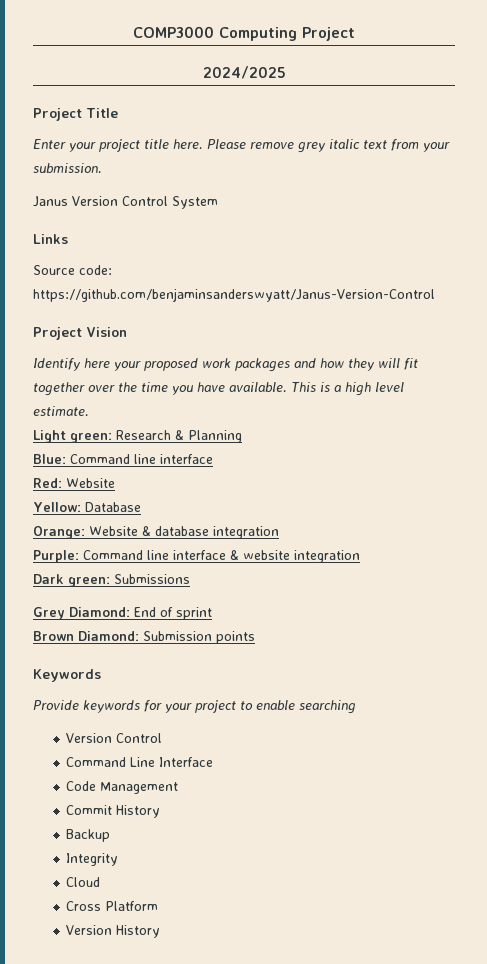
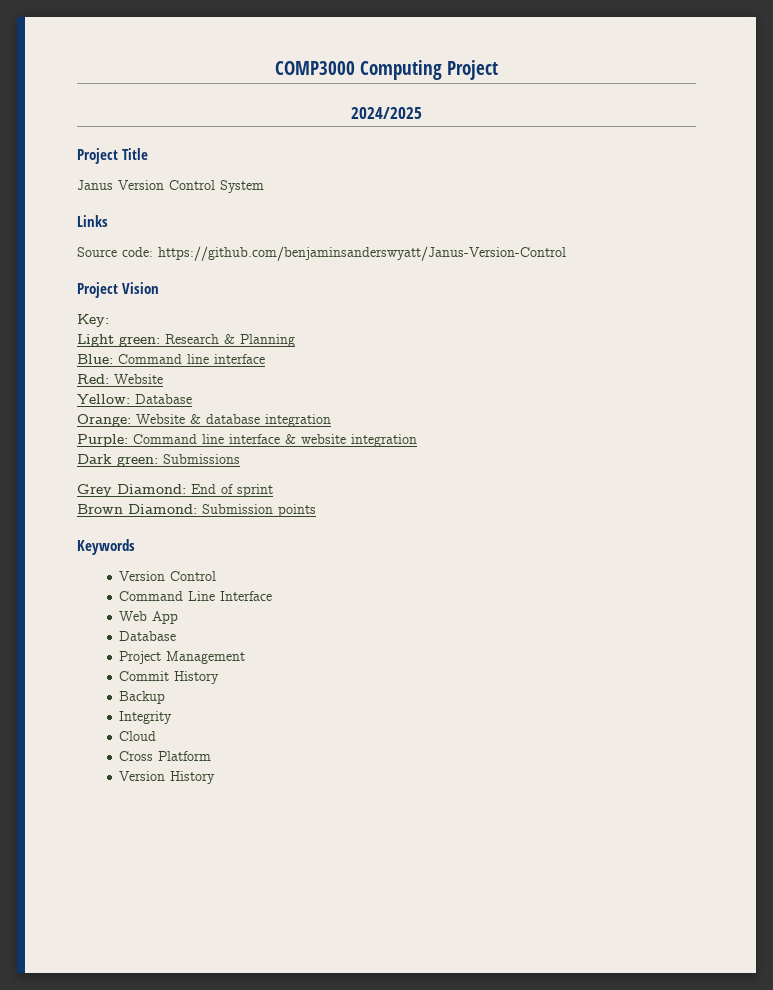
- Enter your project title here. Please remove grey italic text from your submission.
- Identify here your proposed work packages and how they will fit together over the time you have available. This is a high level estimate.
+ Key:
- Provide keywords for your project to enable searching
- Code Management
+ Web App
+ Database
+ Project Management

